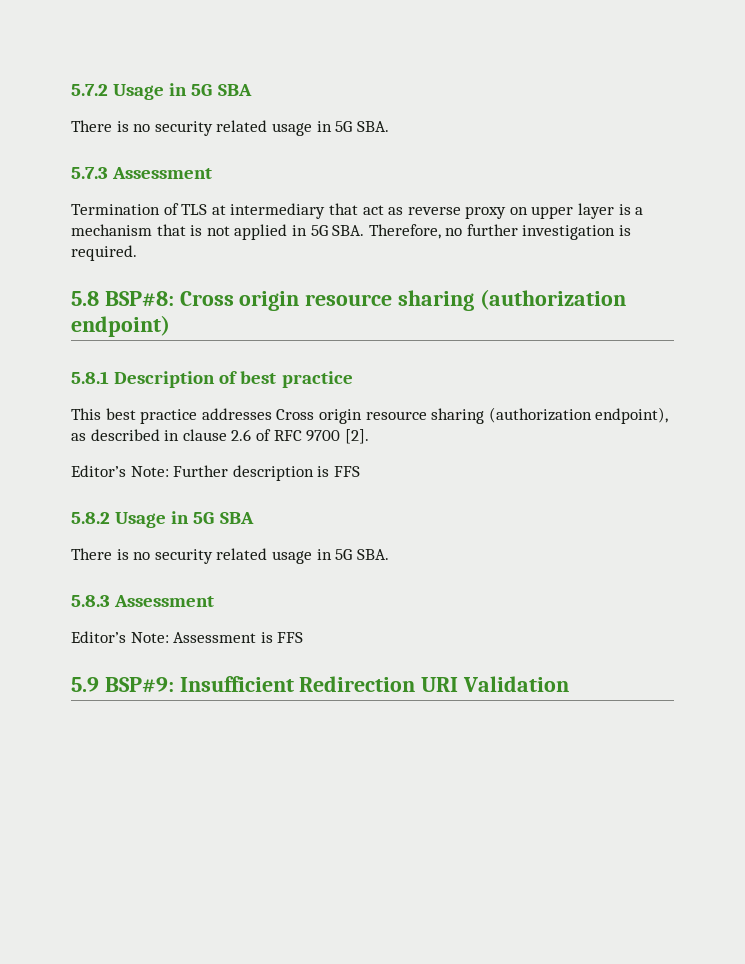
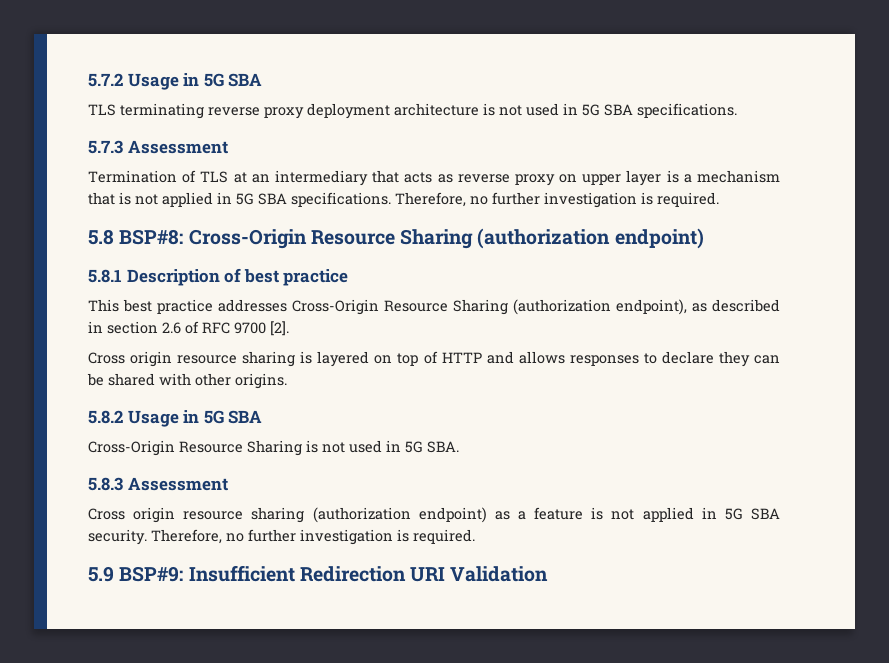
  5.7.2 Usage in 5G SBA
- There is no security related usage in 5G SBA.
+ TLS terminating reverse proxy deployment architecture is not used in 5G SBA specifications.
- Termination of TLS at intermediary that act as reverse proxy on upper layer is a mechanism that is not applied in 5G SBA. Therefore, no further investigation is required.
+ Termination of TLS at an intermediary that acts as reverse proxy on upper layer is a mechanism that is not applied in 5G SBA specifications. Therefore, no further investigation is required.
- 5.8 BSP#8: Cross origin resource sharing (authorization endpoint)
+ 5.8 BSP#8: Cross-Origin Resource Sharing (authorization endpoint)
- This best practice addresses Cross origin resource sharing (authorization endpoint), as described in clause 2.6 of RFC 9700 [2].
+ This best practice addresses Cross-Origin Resource Sharing (authorization endpoint), as described in section 2.6 of RFC 9700 [2].
- Editor’s Note: Further description is FFS
+ Cross origin resource sharing is layered on top of HTTP and allows responses to declare they can be shared with other origins.
  5.8.2 Usage in 5G SBA
- There is no security related usage in 5G SBA.
+ Cross-Origin Resource Sharing is not used in 5G SBA.
- Editor’s Note: Assessment is FFS
+ Cross origin resource sharing (authorization endpoint) as a feature is not applied in 5G SBA security. Therefore, no further investigation is required.

